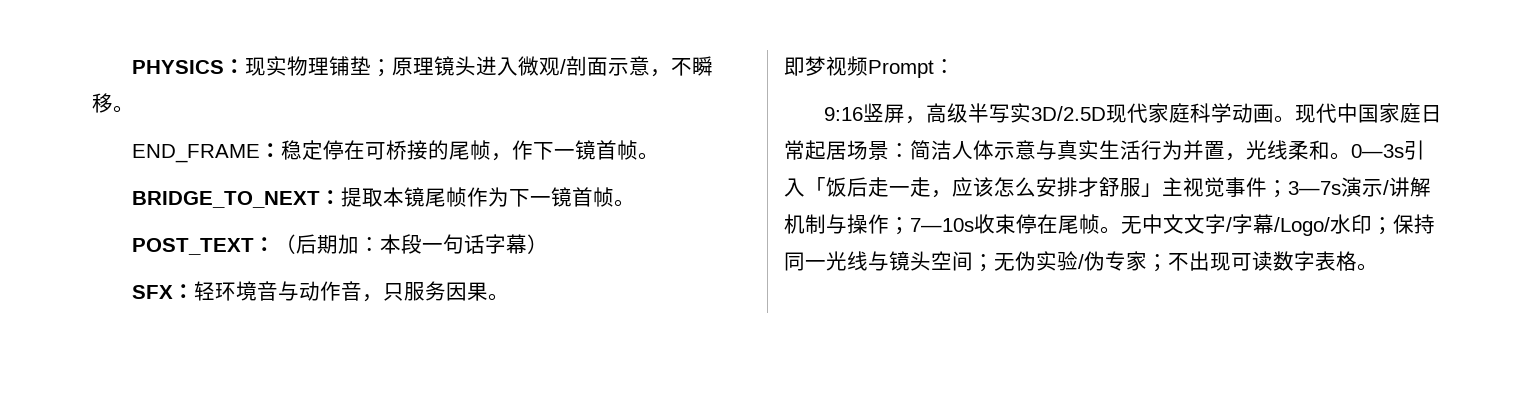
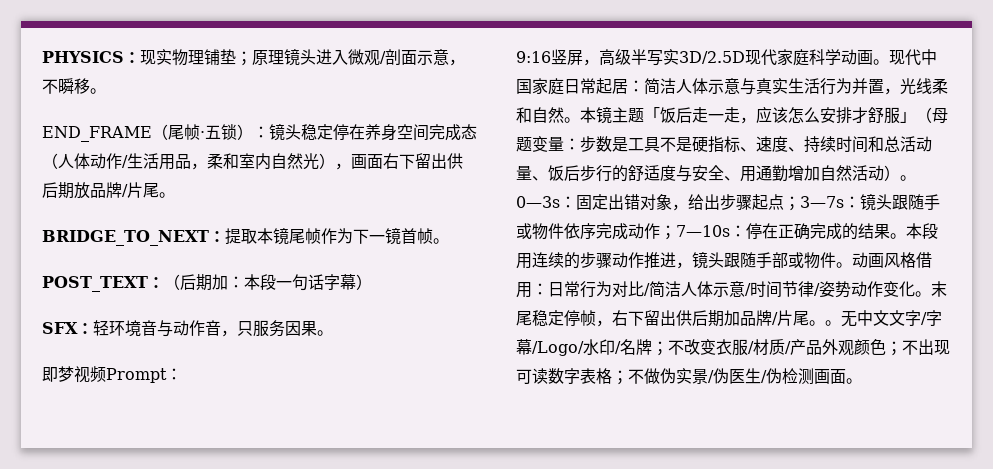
- END_FRAME：稳定停在可桥接的尾帧，作下一镜首帧。
+ END_FRAME（尾帧·五锁）：镜头稳定停在养身空间完成态（人体动作/生活用品，柔和室内自然光），画面右下留出供后期放品牌/片尾。
- 现代中国家庭日常起居场景：简洁人体示意与真实生活行为并置，光线柔和。0—3s引入「饭后走一走，应该怎么安排才舒服」主视觉事件；3—7s演示/讲解机制与操作；7—10s收束停在尾帧。
+ 现代中国家庭日常起居：简洁人体示意与真实生活行为并置，光线柔和自然。本镜主题「饭后走一走，应该怎么安排才舒服」（母题变量：步数是工具不是硬指标、速度、持续时间和总活动量、饭后步行的舒适度与安全、用通勤增加自然活动）。0—3s：固定出错对象，给出步骤起点；3—7s：镜头跟随手或物件依序完成动作；7—10s：停在正确完成的结果。本段用连续的步骤动作推进，镜头跟随手部或物件。动画风格借用：日常行为对比/简洁人体示意/时间节律/姿势动作变化。末尾稳定停帧，右下留出供后期加品牌/片尾。。
- 无中文文字/字幕/Logo/水印；保持同一光线与镜头空间；无伪实验/伪专家；不出现可读数字表格。
+ 无中文文字/字幕/Logo/水印/名牌；不改变衣服/材质/产品外观颜色；不出现可读数字表格；不做伪实景/伪医生/伪检测画面。

